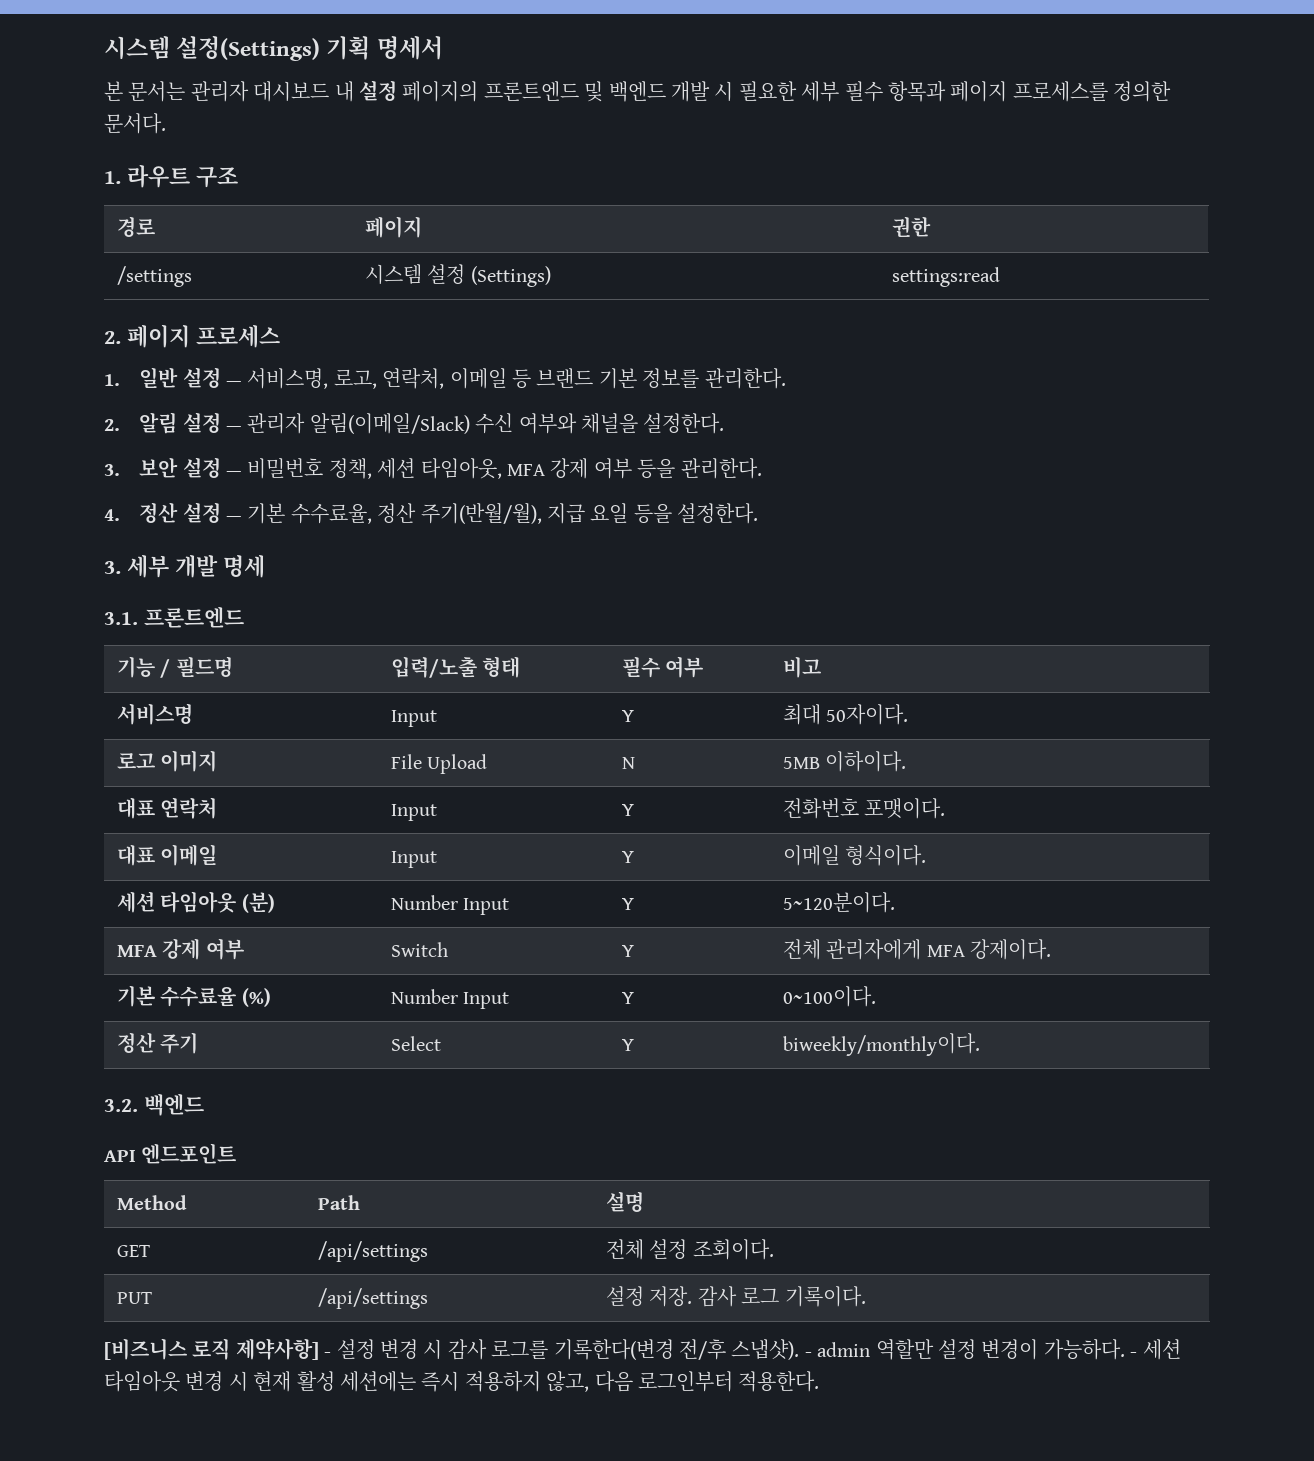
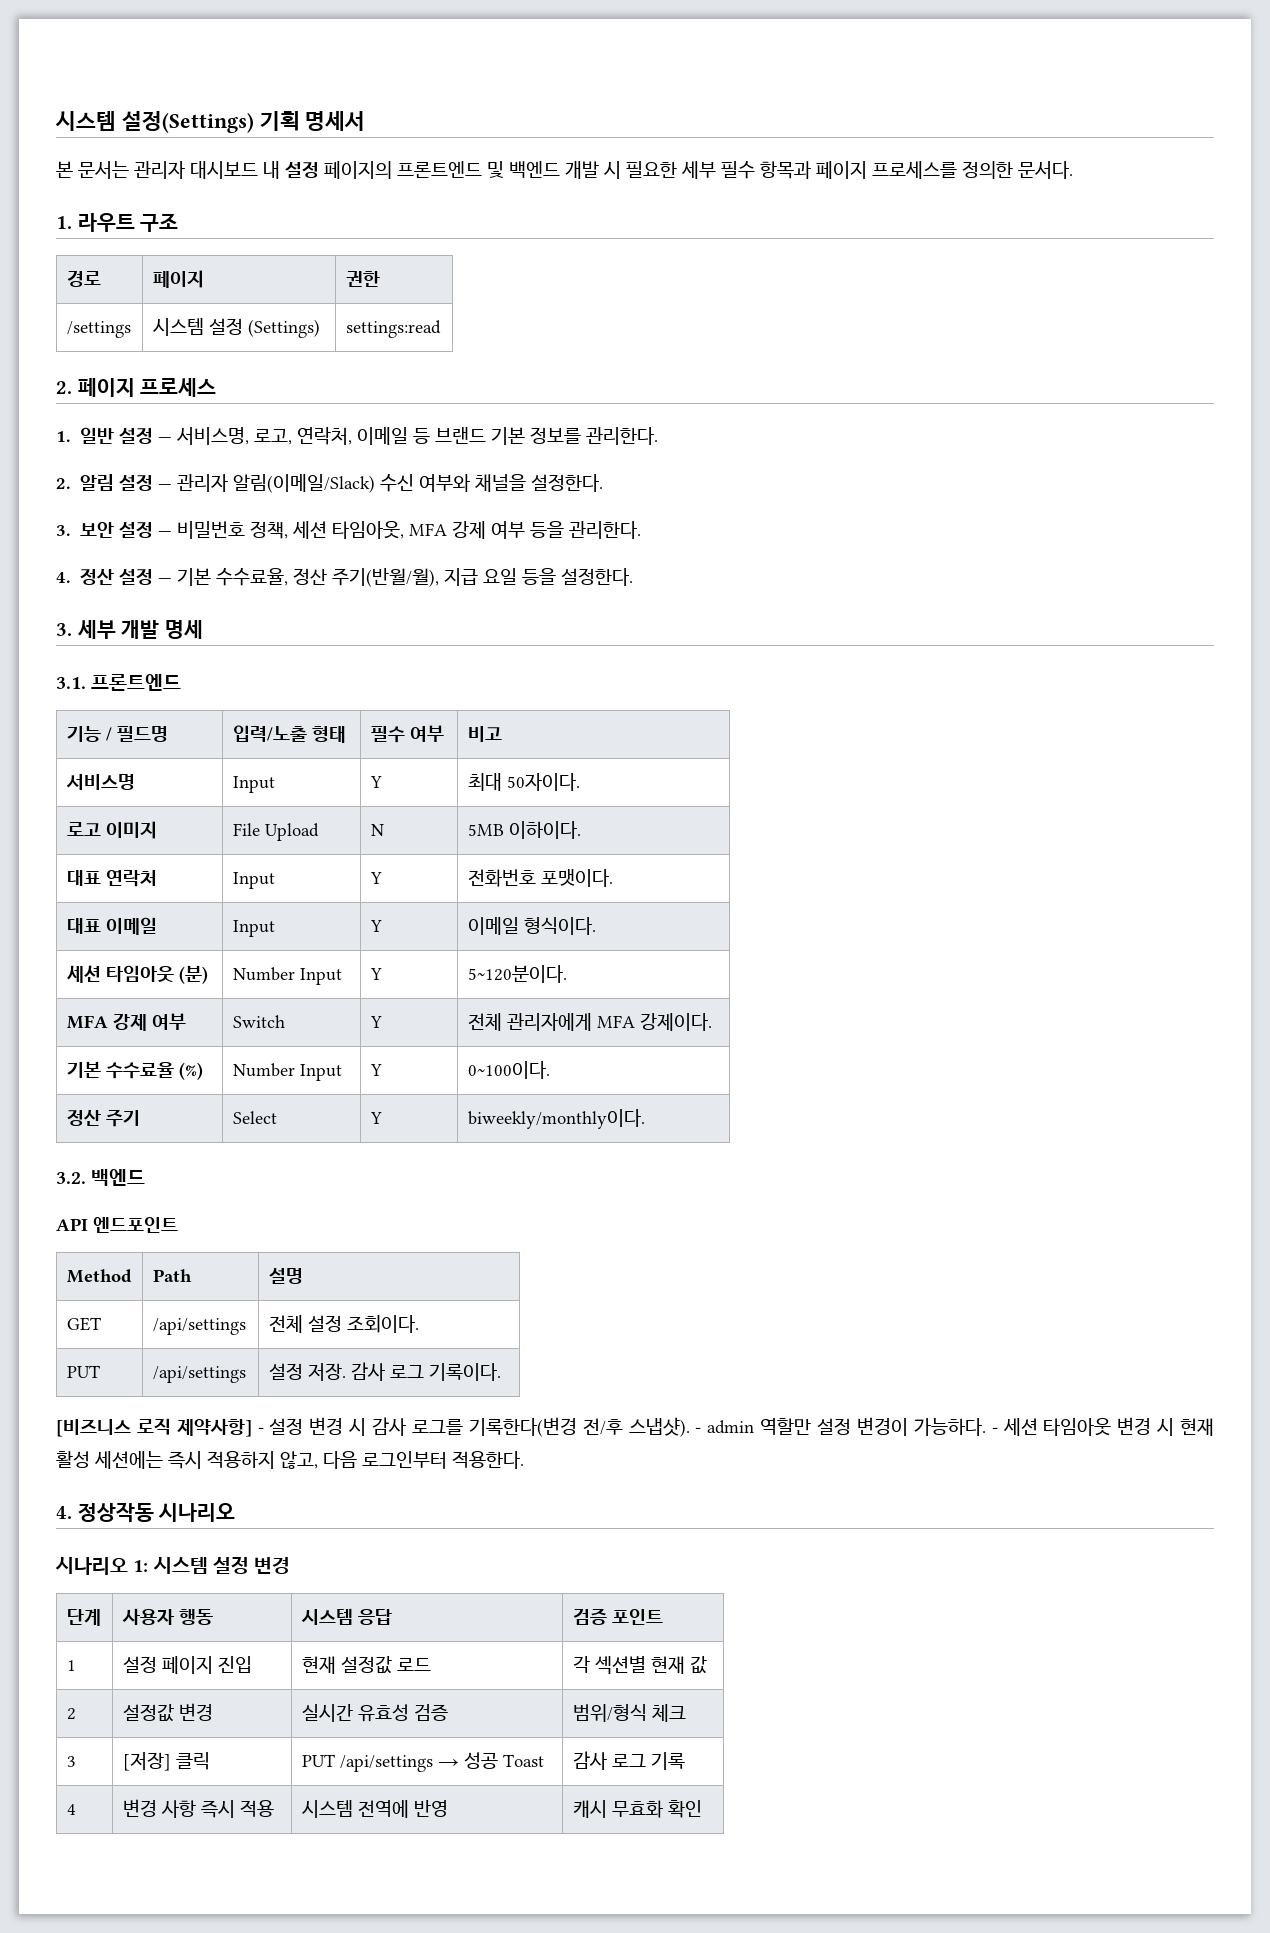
+ 4. 정상작동 시나리오
+ 시나리오 1: 시스템 설정 변경
+ 단계 | 사용자 행동 | 시스템 응답 | 검증 포인트
+ 1 | 설정 페이지 진입 | 현재 설정값 로드 | 각 섹션별 현재 값
+ 2 | 설정값 변경 | 실시간 유효성 검증 | 범위/형식 체크
+ 3 | [저장] 클릭 | PUT /api/settings → 성공 Toast | 감사 로그 기록
+ 4 | 변경 사항 즉시 적용 | 시스템 전역에 반영 | 캐시 무효화 확인

